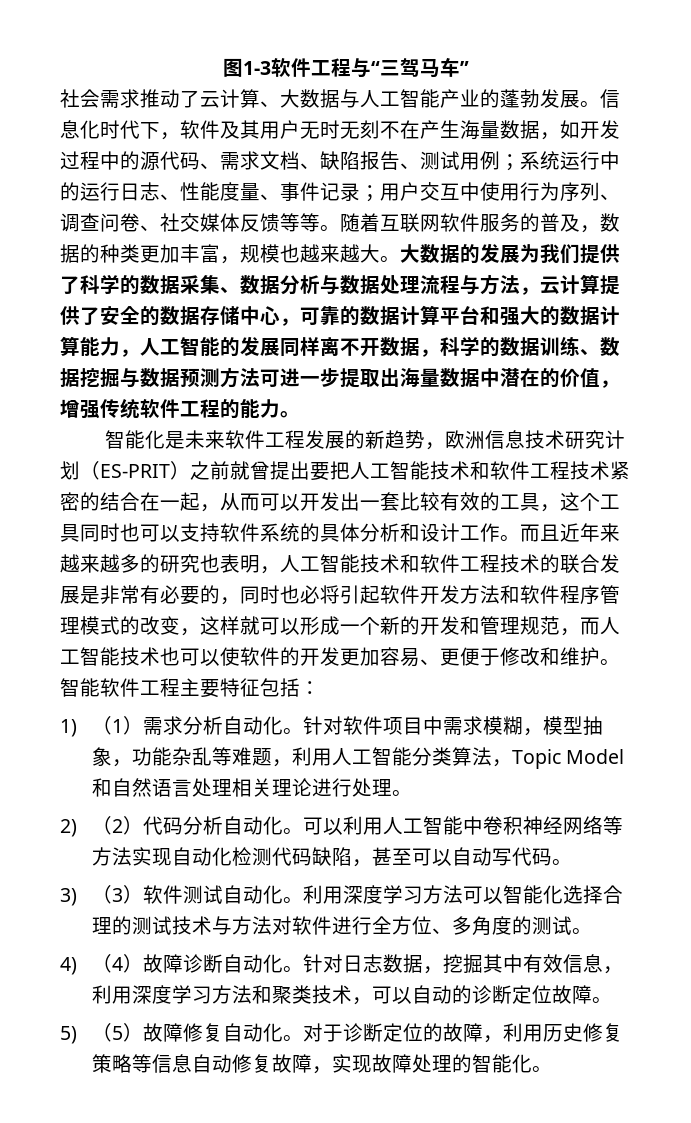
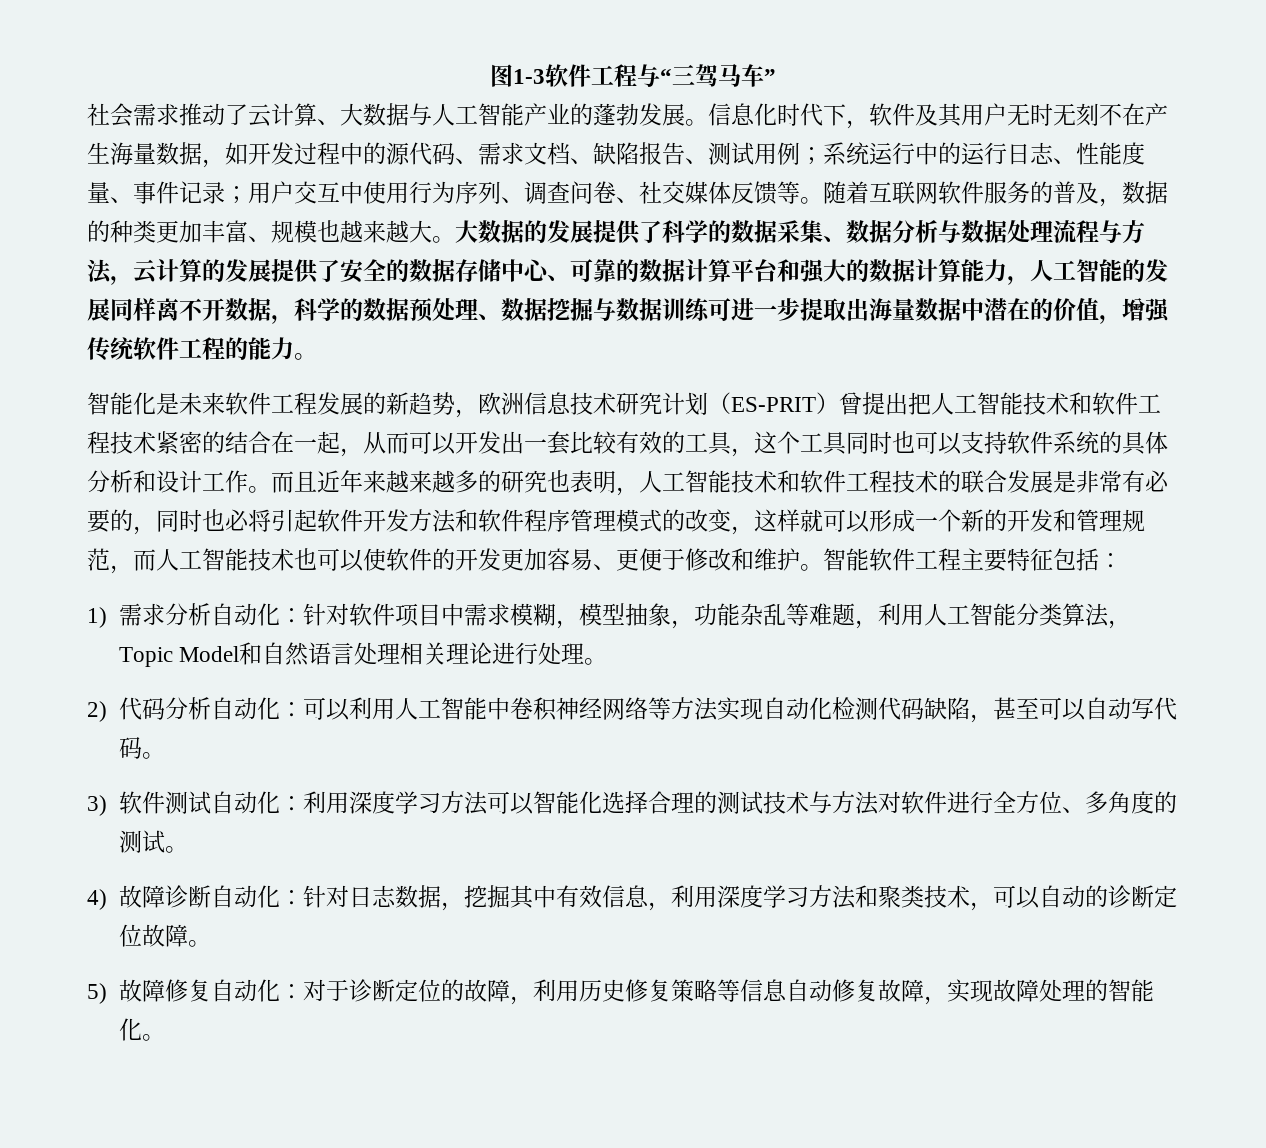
- 信息化时代下，软件及其用户无时无刻不在产生海量数据，如开发过程中的源代码、需求文档、缺陷报告、测试用例；系统运行中的运行日志、性能度量、事件记录；用户交互中使用行为序列、调查问卷、社交媒体反馈等等。
+ 信息化时代下，软件及其用户无时无刻不在产生海量数据，如开发过程中的源代码、需求文档、缺陷报告、测试用例；系统运行中的运行日志、性能度量、事件记录；用户交互中使用行为序列、调查问卷、社交媒体反馈等。
- 随着互联网软件服务的普及，数据的种类更加丰富，规模也越来越大。
+ 随着互联网软件服务的普及，数据的种类更加丰富、规模也越来越大。
- 大数据的发展为我们提供了科学的数据采集、数据分析与数据处理流程与方法，云计算提供了安全的数据存储中心，可靠的数据计算平台和强大的数据计算能力，人工智能的发展同样离不开数据，科学的数据训练、数据挖掘与数据预测方法可进一步提取出海量数据中潜在的价值，增强传统软件工程的能力。
+ 大数据的发展提供了科学的数据采集、数据分析与数据处理流程与方法，云计算的发展提供了安全的数据存储中心、可靠的数据计算平台和强大的数据计算能力，人工智能的发展同样离不开数据，科学的数据预处理、数据挖掘与数据训练可进一步提取出海量数据中潜在的价值，增强传统软件工程的能力。
- 智能化是未来软件工程发展的新趋势，欧洲信息技术研究计划（ES-PRIT）之前就曾提出要把人工智能技术和软件工程技术紧密的结合在一起，从而可以开发出一套比较有效的工具，这个工具同时也可以支持软件系统的具体分析和设计工作。
+ 智能化是未来软件工程发展的新趋势，欧洲信息技术研究计划（ES-PRIT）曾提出把人工智能技术和软件工程技术紧密的结合在一起，从而可以开发出一套比较有效的工具，这个工具同时也可以支持软件系统的具体分析和设计工作。
- 1)（1）需求分析自动化。针对软件项目中需求模糊，模型抽象，功能杂乱等难题，利用人工智能分类算法，Topic Model和自然语言处理相关理论进行处理。
+ 1)需求分析自动化：针对软件项目中需求模糊，模型抽象，功能杂乱等难题，利用人工智能分类算法，Topic Model和自然语言处理相关理论进行处理。
- 2)（2）代码分析自动化。可以利用人工智能中卷积神经网络等方法实现自动化检测代码缺陷，甚至可以自动写代码。
+ 2)代码分析自动化：可以利用人工智能中卷积神经网络等方法实现自动化检测代码缺陷，甚至可以自动写代码。
- 3)（3）软件测试自动化。利用深度学习方法可以智能化选择合理的测试技术与方法对软件进行全方位、多角度的测试。
+ 3)软件测试自动化：利用深度学习方法可以智能化选择合理的测试技术与方法对软件进行全方位、多角度的测试。
- 4)（4）故障诊断自动化。针对日志数据，挖掘其中有效信息，利用深度学习方法和聚类技术，可以自动的诊断定位故障。
+ 4)故障诊断自动化：针对日志数据，挖掘其中有效信息，利用深度学习方法和聚类技术，可以自动的诊断定位故障。
- 5)（5）故障修复自动化。对于诊断定位的故障，利用历史修复策略等信息自动修复故障，实现故障处理的智能化。
+ 5)故障修复自动化：对于诊断定位的故障，利用历史修复策略等信息自动修复故障，实现故障处理的智能化。

